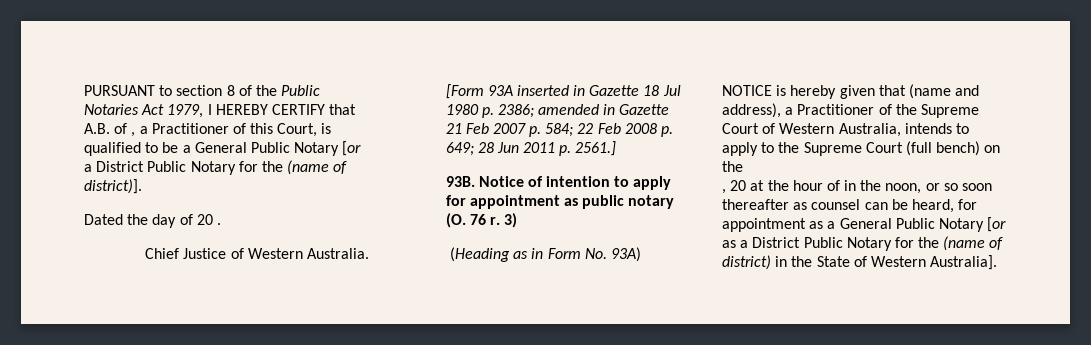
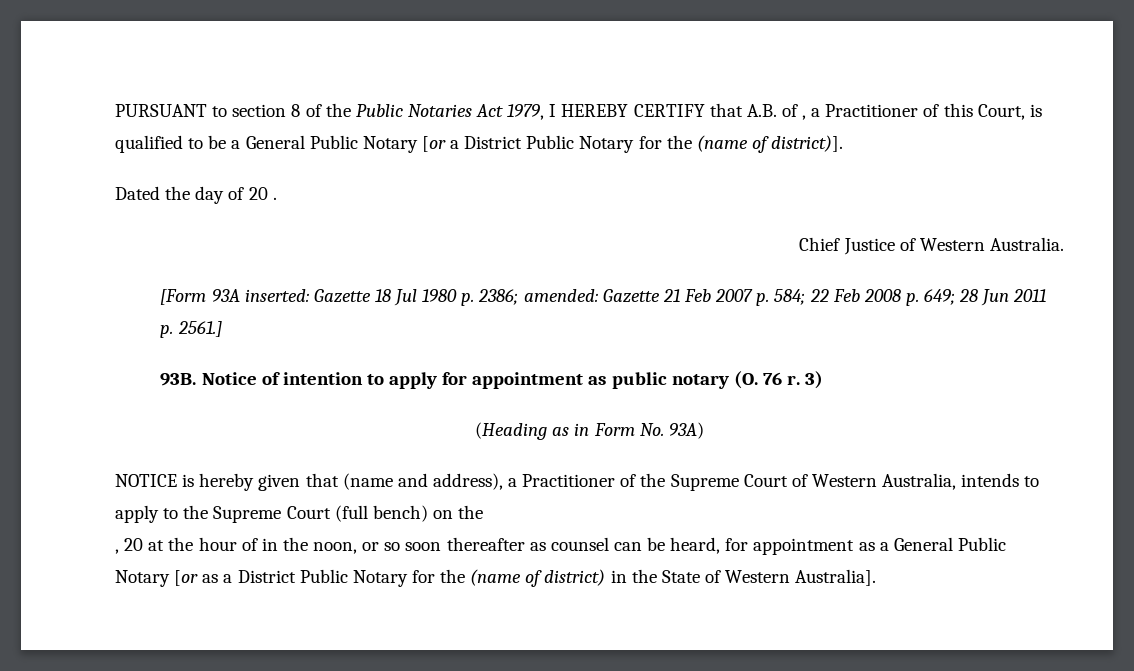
- [Form 93A inserted in Gazette 18 Jul 1980 p. 2386; amended in Gazette 21 Feb 2007 p. 584; 22 Feb 2008 p. 649; 28 Jun 2011 p. 2561.]
+ [Form 93A inserted: Gazette 18 Jul 1980 p. 2386; amended: Gazette 21 Feb 2007 p. 584; 22 Feb 2008 p. 649; 28 Jun 2011 p. 2561.]

